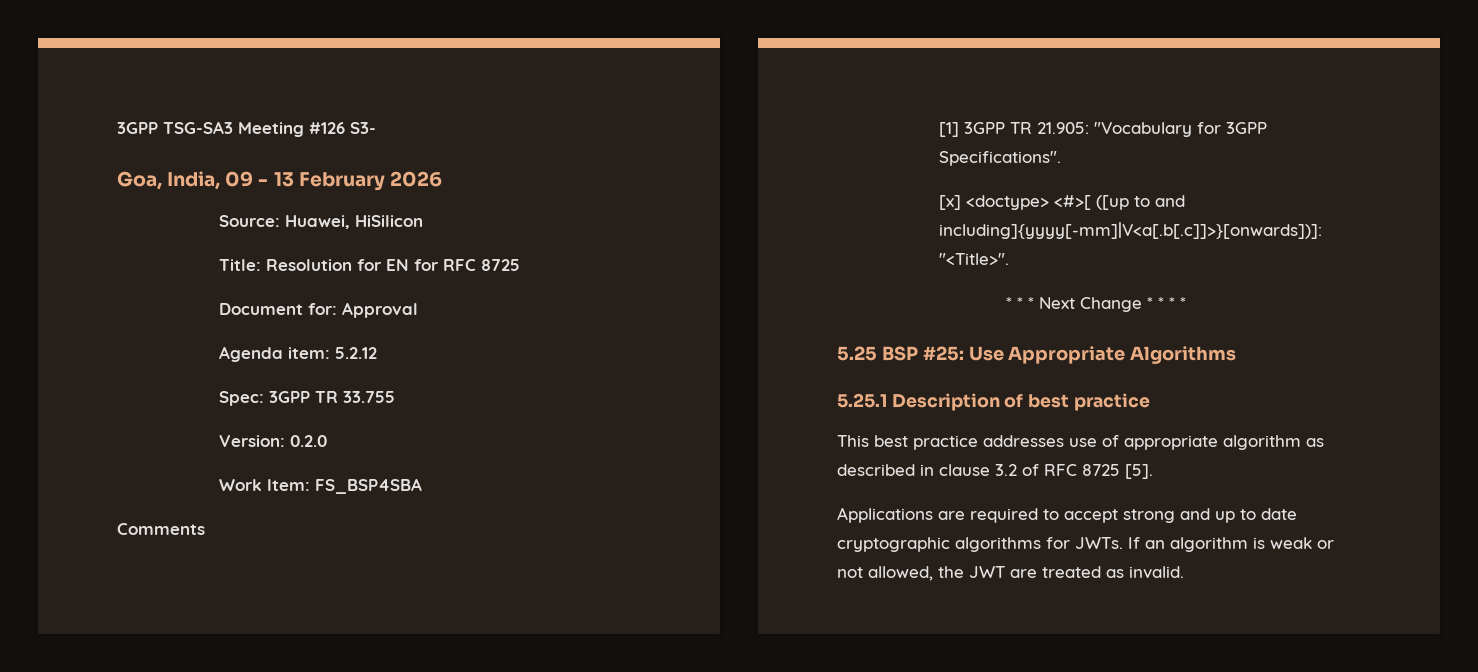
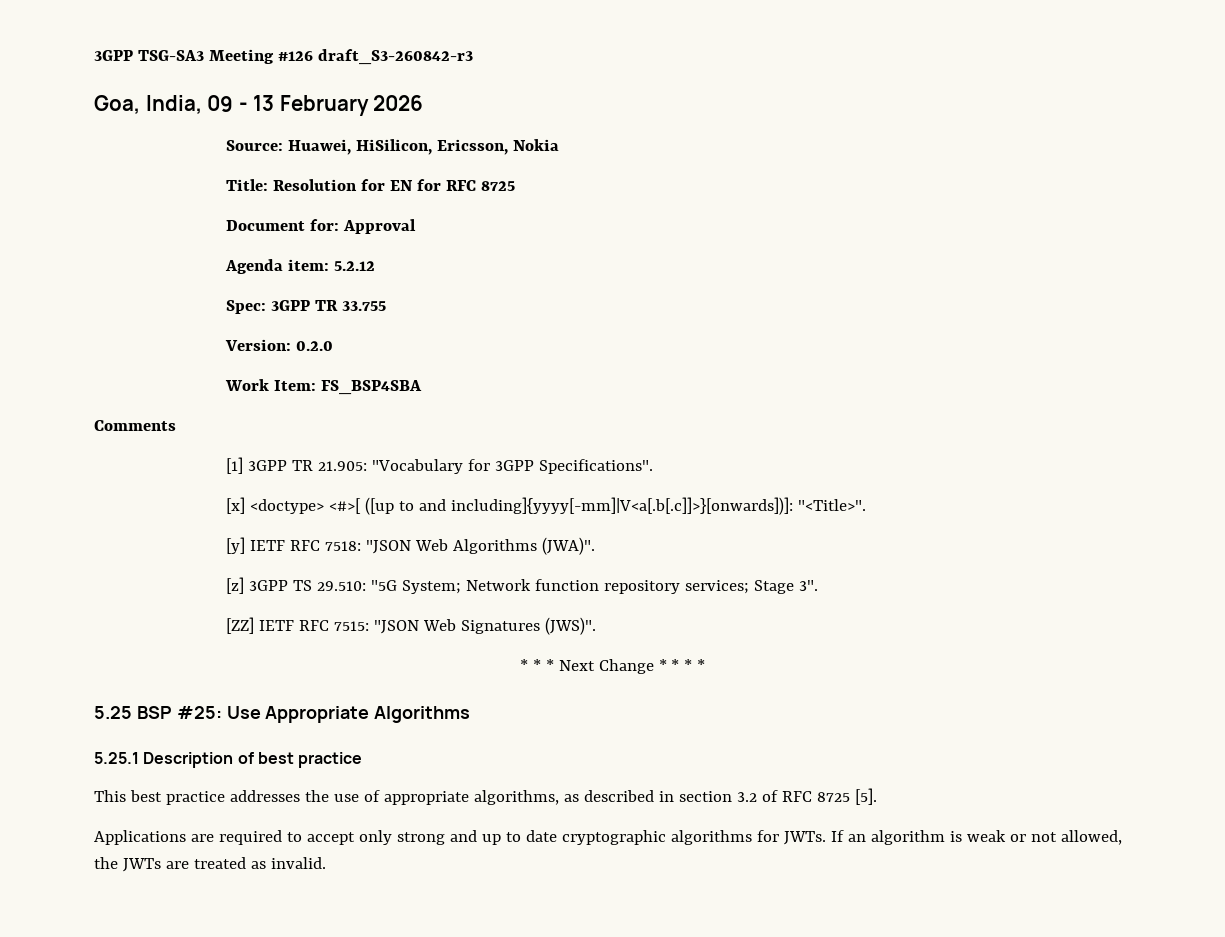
- 3GPP TSG-SA3 Meeting #126 S3-
+ 3GPP TSG-SA3 Meeting #126 draft_S3-260842-r3
- Source: Huawei, HiSilicon
+ Source: Huawei, HiSilicon, Ericsson, Nokia
+ [y] IETF RFC 7518: "JSON Web Algorithms (JWA)".
+ [z] 3GPP TS 29.510: "5G System; Network function repository services; Stage 3".
+ [ZZ] IETF RFC 7515: "JSON Web Signatures (JWS)".
- This best practice addresses use of appropriate algorithm as described in clause 3.2 of RFC 8725 [5].
+ This best practice addresses the use of appropriate algorithms, as described in section 3.2 of RFC 8725 [5].
- Applications are required to accept strong and up to date cryptographic algorithms for JWTs.
+ Applications are required to accept only strong and up to date cryptographic algorithms for JWTs.
- If an algorithm is weak or not allowed, the JWT are treated as invalid.
+ If an algorithm is weak or not allowed, the JWTs are treated as invalid.

